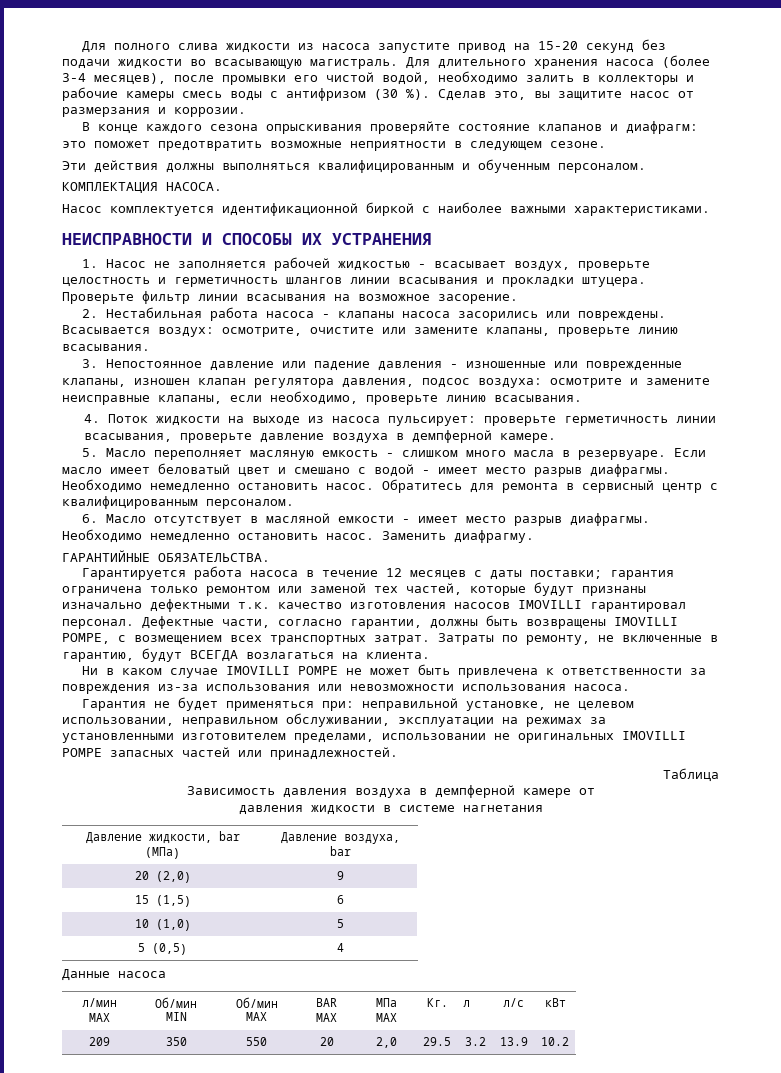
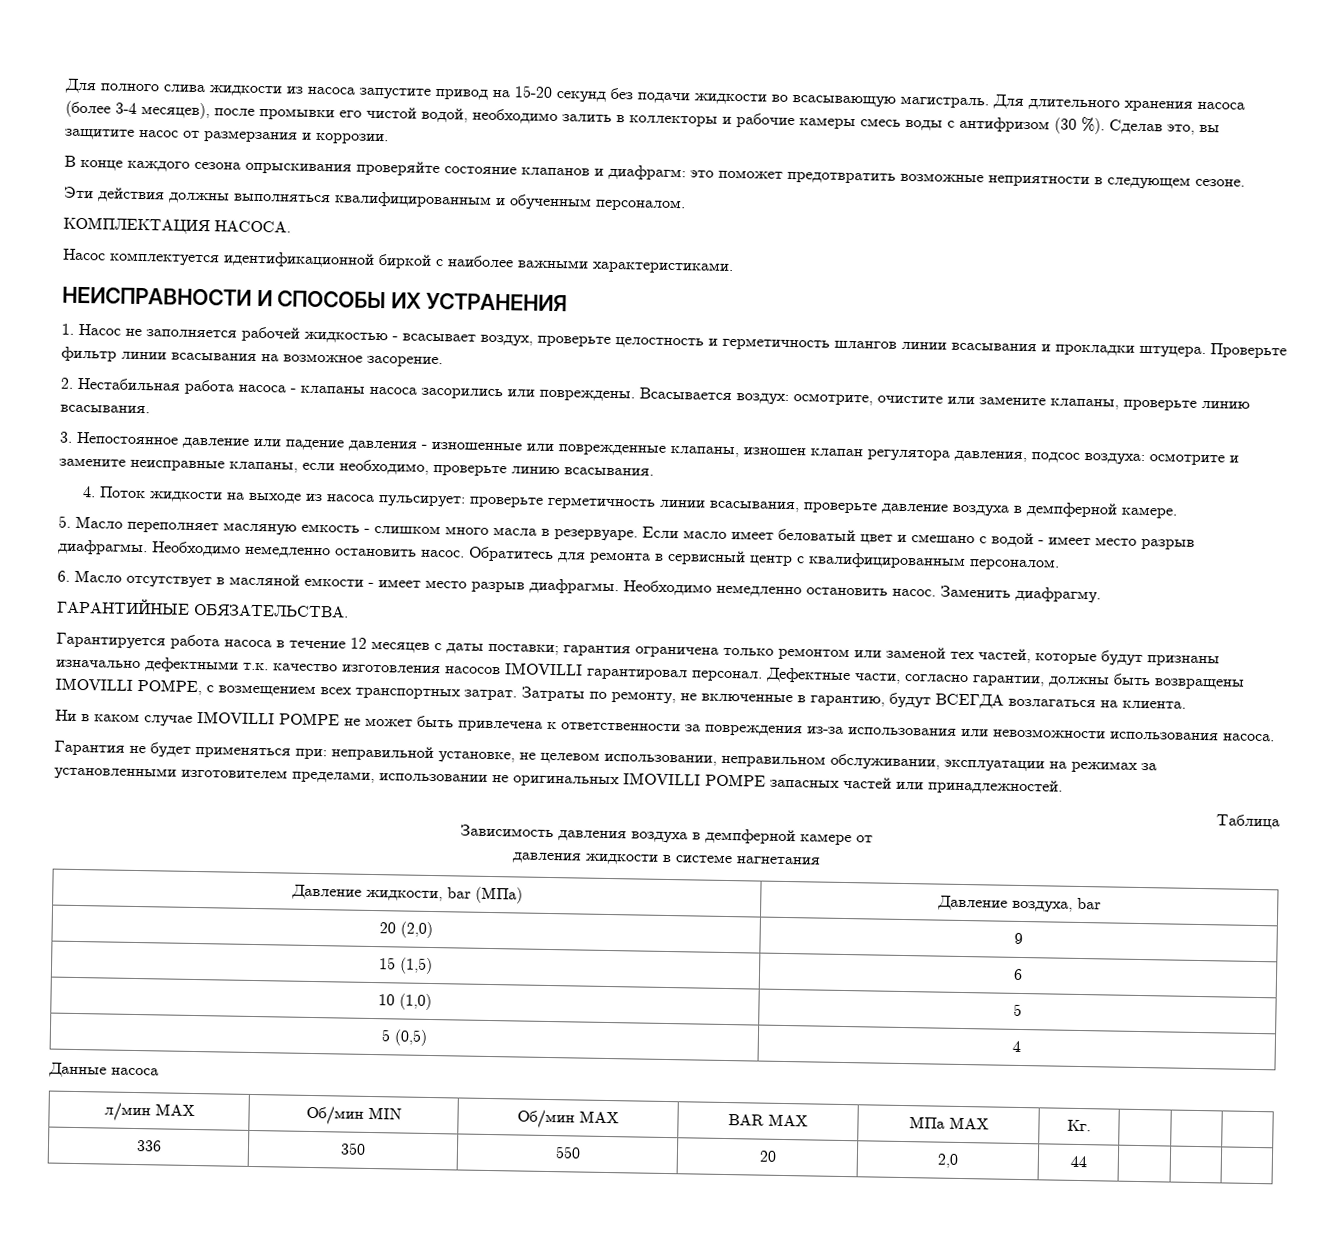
- л/мин MAX | Об/мин MIN | Об/мин MAX | BAR MAX | МПа MAX | Кг. | л | л/с | кВт
- 209 | 350 | 550 | 20 | 2,0 | 29.5 | 3.2 | 13.9 | 10.2
+ л/мин MAX | Об/мин MIN | Об/мин MAX | BAR MAX | МПа MAX | Кг. | | |
+ 336 | 350 | 550 | 20 | 2,0 | 44 | | |

